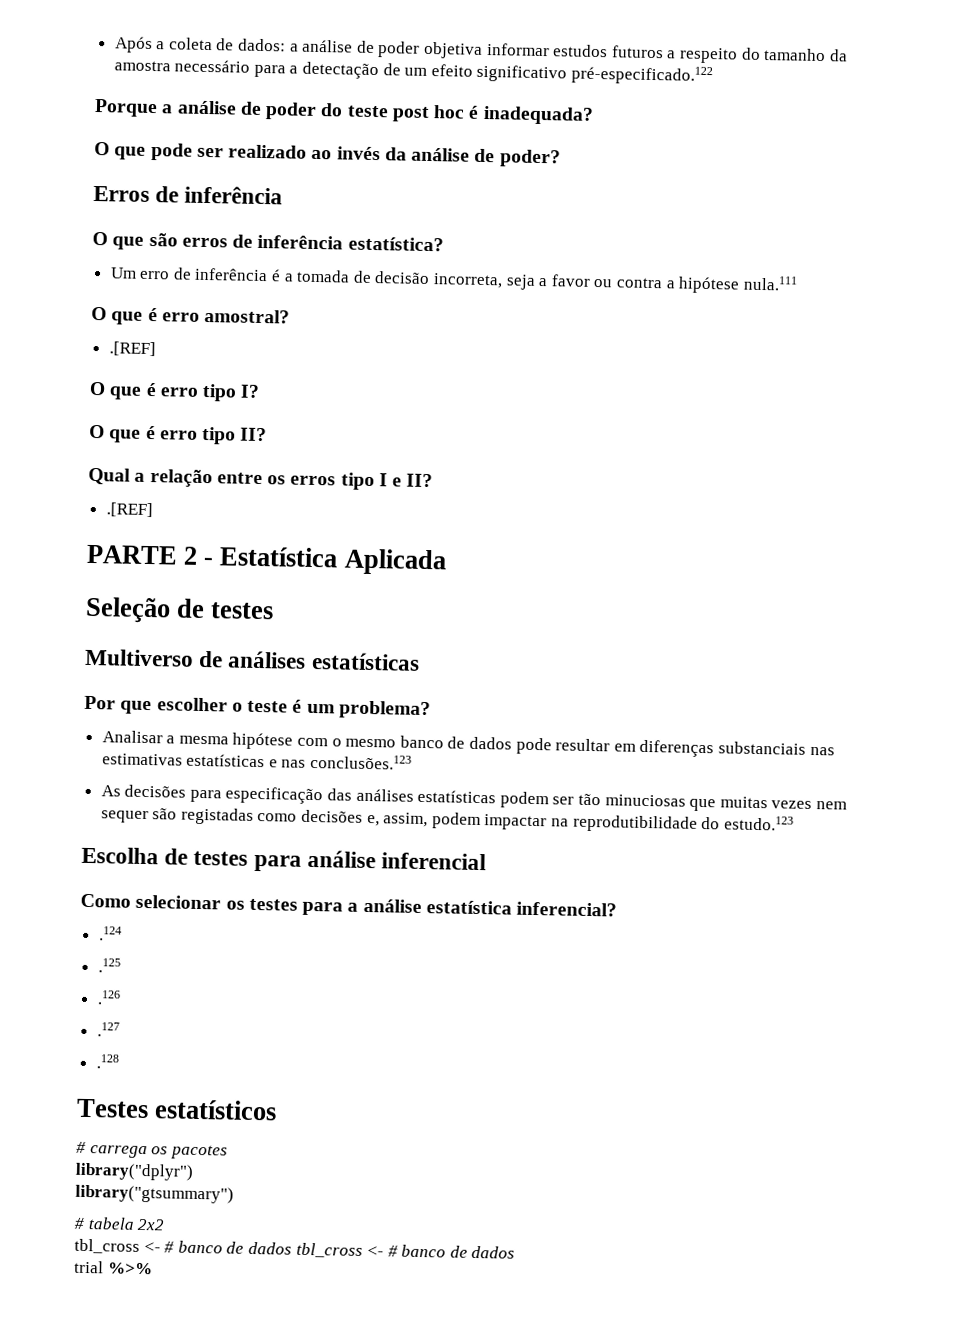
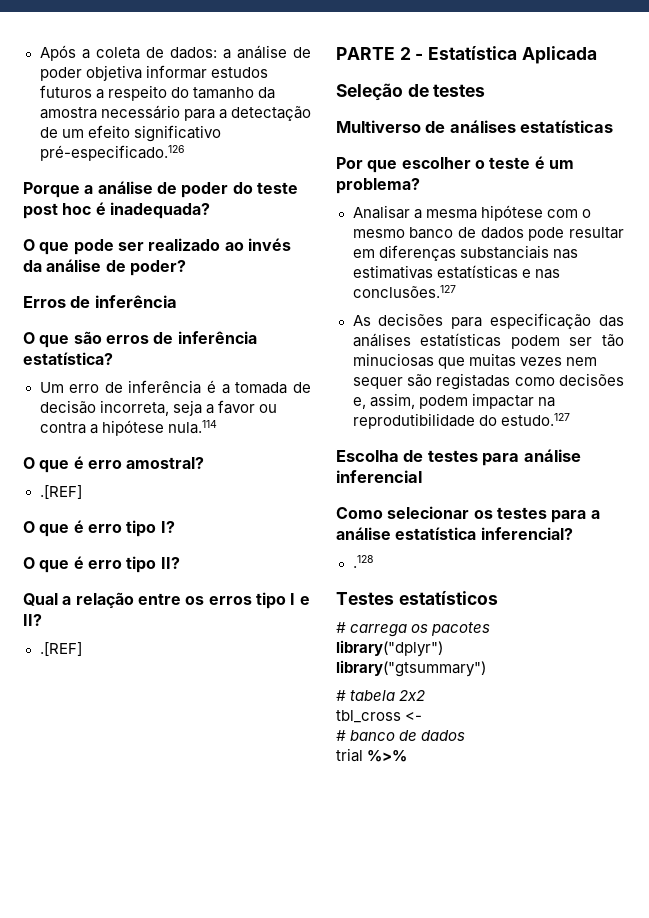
- Após a coleta de dados: a análise de poder objetiva informar estudos futuros a respeito do tamanho da amostra necessário para a detectação de um efeito significativo pré-especificado.122
+ Após a coleta de dados: a análise de poder objetiva informar estudos futuros a respeito do tamanho da amostra necessário para a detectação de um efeito significativo pré-especificado.126
- Um erro de inferência é a tomada de decisão incorreta, seja a favor ou contra a hipótese nula.111
+ Um erro de inferência é a tomada de decisão incorreta, seja a favor ou contra a hipótese nula.114
- Analisar a mesma hipótese com o mesmo banco de dados pode resultar em diferenças substanciais nas estimativas estatísticas e nas conclusões.123
+ Analisar a mesma hipótese com o mesmo banco de dados pode resultar em diferenças substanciais nas estimativas estatísticas e nas conclusões.127
- As decisões para especificação das análises estatísticas podem ser tão minuciosas que muitas vezes nem sequer são registadas como decisões e, assim, podem impactar na reprodutibilidade do estudo.123
+ As decisões para especificação das análises estatísticas podem ser tão minuciosas que muitas vezes nem sequer são registadas como decisões e, assim, podem impactar na reprodutibilidade do estudo.127
- .124
- .125
- .126
- .127
- tbl_cross <- # banco de dados tbl_cross <- # banco de dados
+ tbl_cross <-
+ # banco de dados

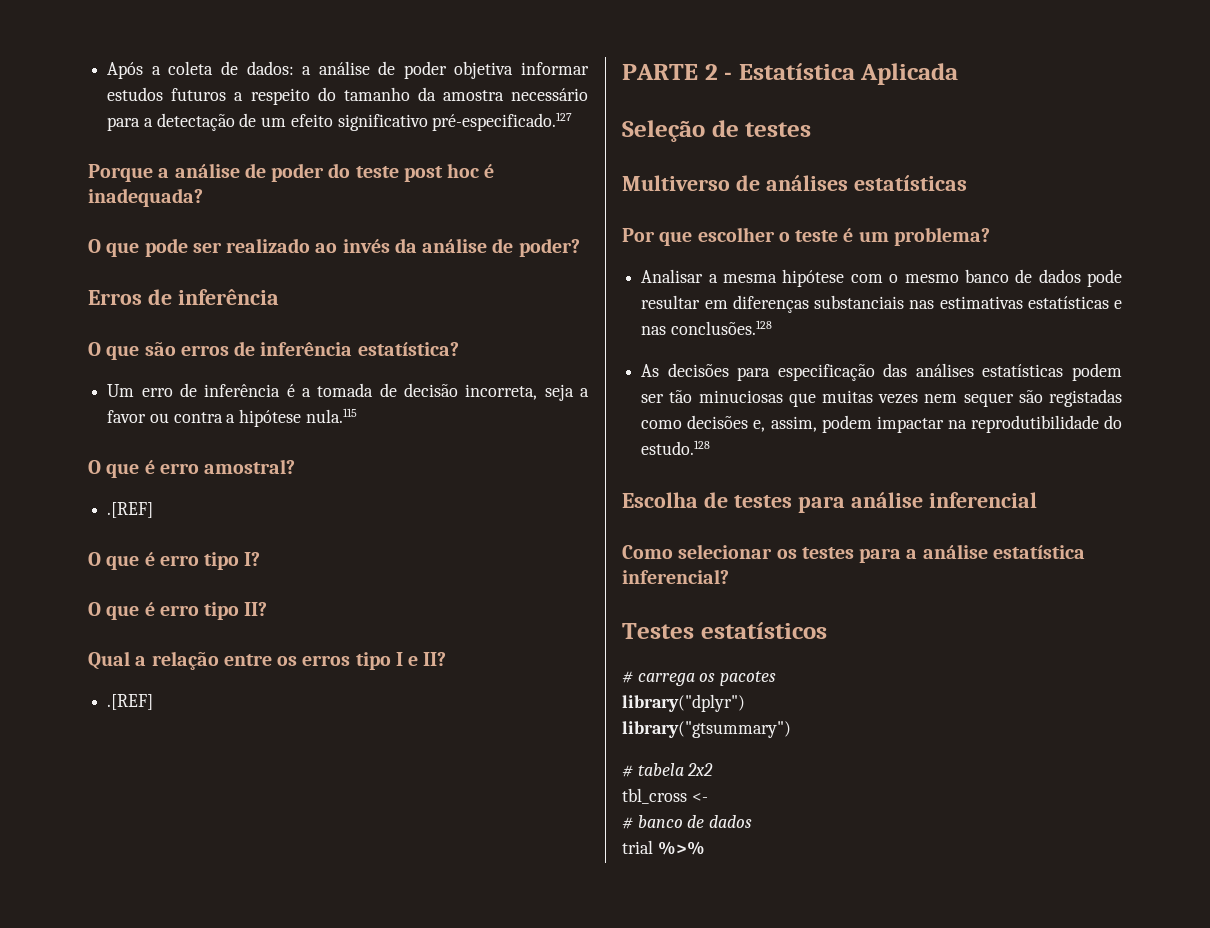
- Após a coleta de dados: a análise de poder objetiva informar estudos futuros a respeito do tamanho da amostra necessário para a detectação de um efeito significativo pré-especificado.126
+ Após a coleta de dados: a análise de poder objetiva informar estudos futuros a respeito do tamanho da amostra necessário para a detectação de um efeito significativo pré-especificado.127
- Um erro de inferência é a tomada de decisão incorreta, seja a favor ou contra a hipótese nula.114
+ Um erro de inferência é a tomada de decisão incorreta, seja a favor ou contra a hipótese nula.115
- Analisar a mesma hipótese com o mesmo banco de dados pode resultar em diferenças substanciais nas estimativas estatísticas e nas conclusões.127
+ Analisar a mesma hipótese com o mesmo banco de dados pode resultar em diferenças substanciais nas estimativas estatísticas e nas conclusões.128
- As decisões para especificação das análises estatísticas podem ser tão minuciosas que muitas vezes nem sequer são registadas como decisões e, assim, podem impactar na reprodutibilidade do estudo.127
+ As decisões para especificação das análises estatísticas podem ser tão minuciosas que muitas vezes nem sequer são registadas como decisões e, assim, podem impactar na reprodutibilidade do estudo.128
- .128

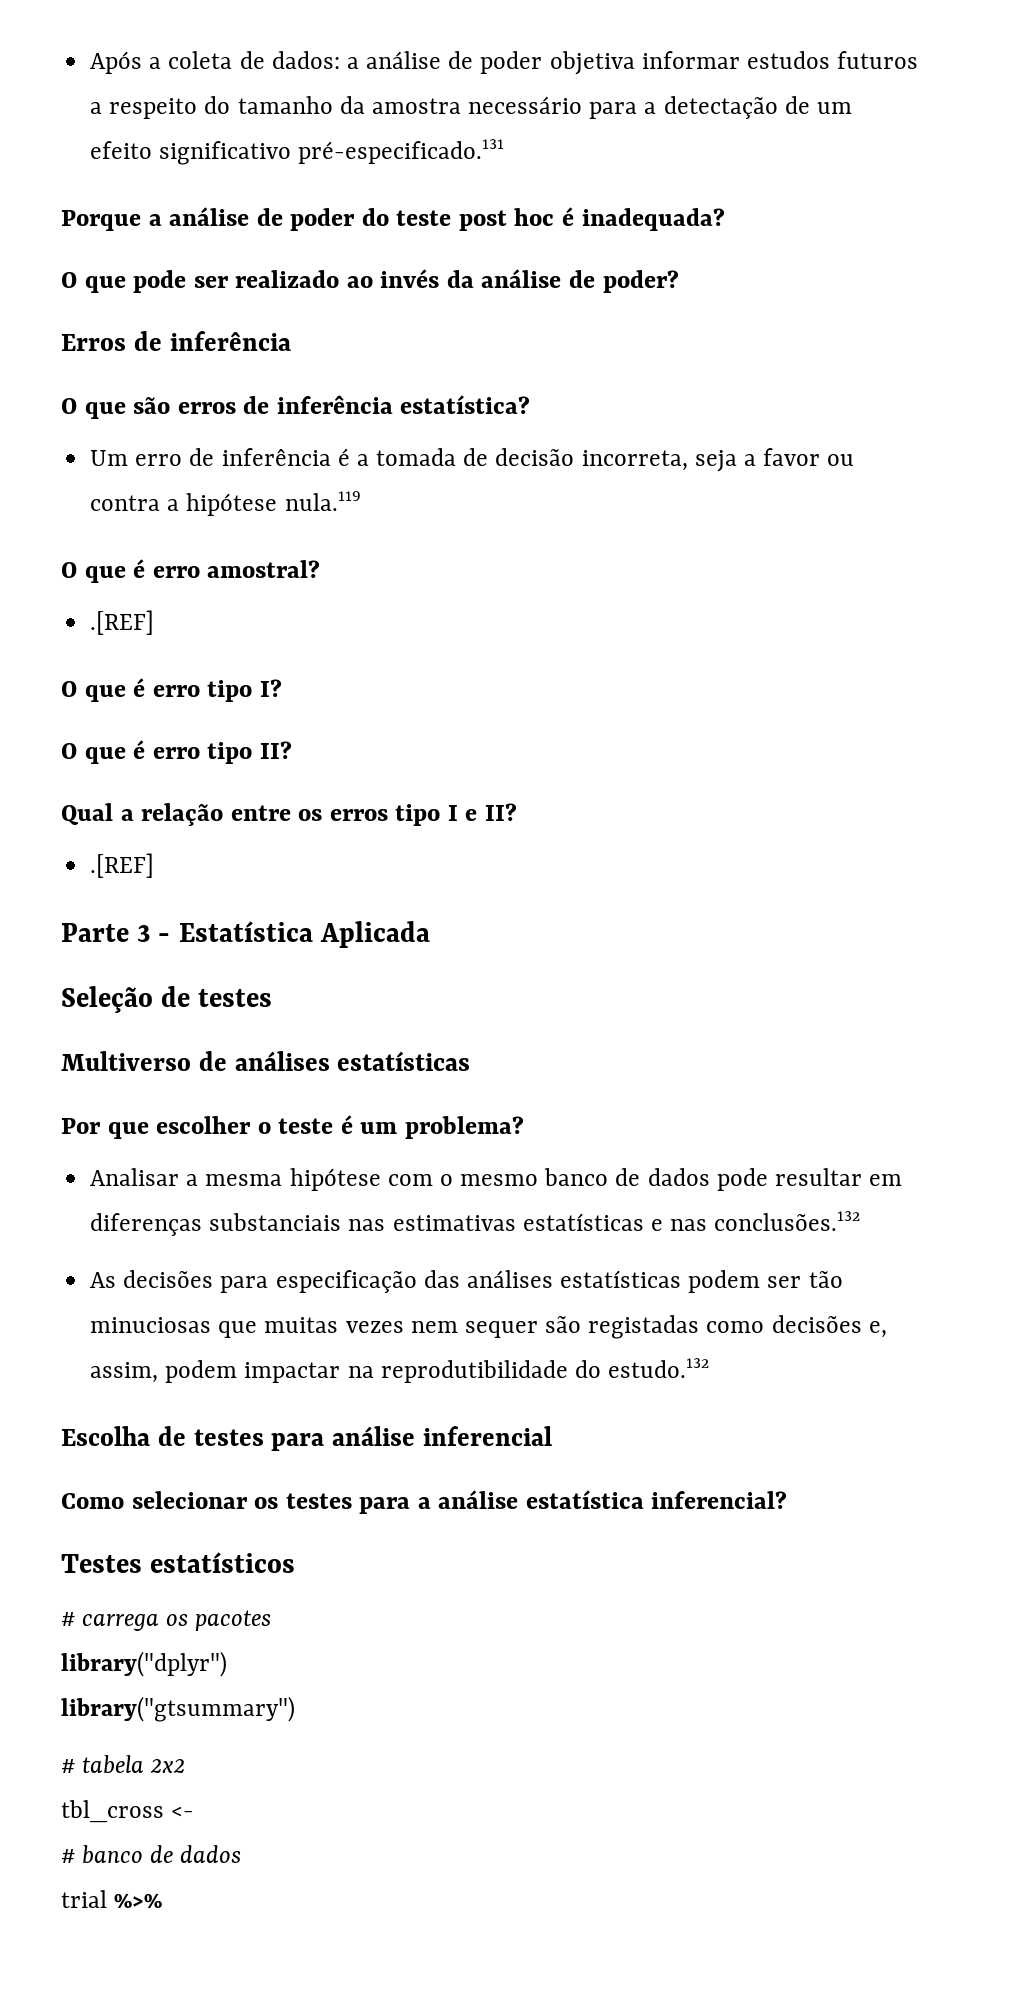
- Após a coleta de dados: a análise de poder objetiva informar estudos futuros a respeito do tamanho da amostra necessário para a detectação de um efeito significativo pré-especificado.127
+ Após a coleta de dados: a análise de poder objetiva informar estudos futuros a respeito do tamanho da amostra necessário para a detectação de um efeito significativo pré-especificado.131
- Um erro de inferência é a tomada de decisão incorreta, seja a favor ou contra a hipótese nula.115
+ Um erro de inferência é a tomada de decisão incorreta, seja a favor ou contra a hipótese nula.119
- PARTE 2 - Estatística Aplicada
+ Parte 3 - Estatística Aplicada
- Analisar a mesma hipótese com o mesmo banco de dados pode resultar em diferenças substanciais nas estimativas estatísticas e nas conclusões.128
+ Analisar a mesma hipótese com o mesmo banco de dados pode resultar em diferenças substanciais nas estimativas estatísticas e nas conclusões.132
- As decisões para especificação das análises estatísticas podem ser tão minuciosas que muitas vezes nem sequer são registadas como decisões e, assim, podem impactar na reprodutibilidade do estudo.128
+ As decisões para especificação das análises estatísticas podem ser tão minuciosas que muitas vezes nem sequer são registadas como decisões e, assim, podem impactar na reprodutibilidade do estudo.132

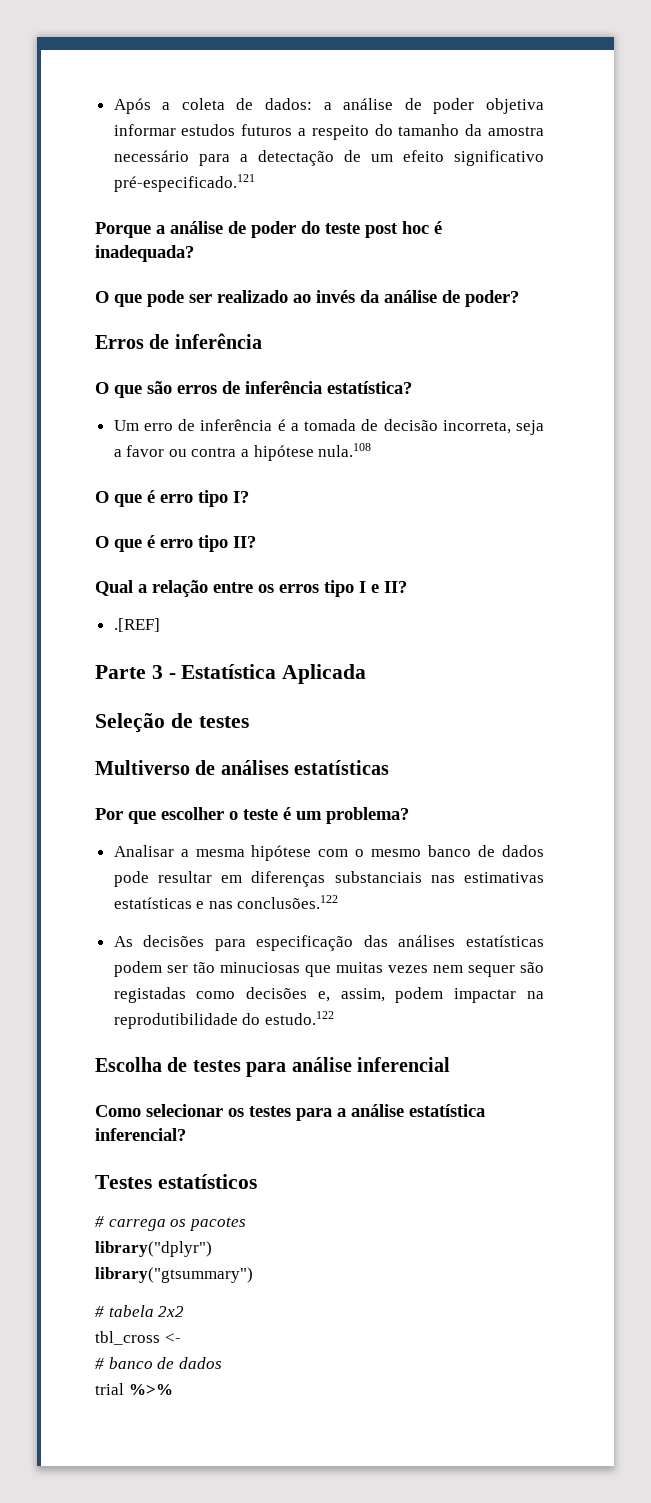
- Após a coleta de dados: a análise de poder objetiva informar estudos futuros a respeito do tamanho da amostra necessário para a detectação de um efeito significativo pré-especificado.131
+ Após a coleta de dados: a análise de poder objetiva informar estudos futuros a respeito do tamanho da amostra necessário para a detectação de um efeito significativo pré-especificado.121
- Um erro de inferência é a tomada de decisão incorreta, seja a favor ou contra a hipótese nula.119
- O que é erro amostral?
- .[REF]
+ Um erro de inferência é a tomada de decisão incorreta, seja a favor ou contra a hipótese nula.108
- Analisar a mesma hipótese com o mesmo banco de dados pode resultar em diferenças substanciais nas estimativas estatísticas e nas conclusões.132
+ Analisar a mesma hipótese com o mesmo banco de dados pode resultar em diferenças substanciais nas estimativas estatísticas e nas conclusões.122
- As decisões para especificação das análises estatísticas podem ser tão minuciosas que muitas vezes nem sequer são registadas como decisões e, assim, podem impactar na reprodutibilidade do estudo.132
+ As decisões para especificação das análises estatísticas podem ser tão minuciosas que muitas vezes nem sequer são registadas como decisões e, assim, podem impactar na reprodutibilidade do estudo.122

